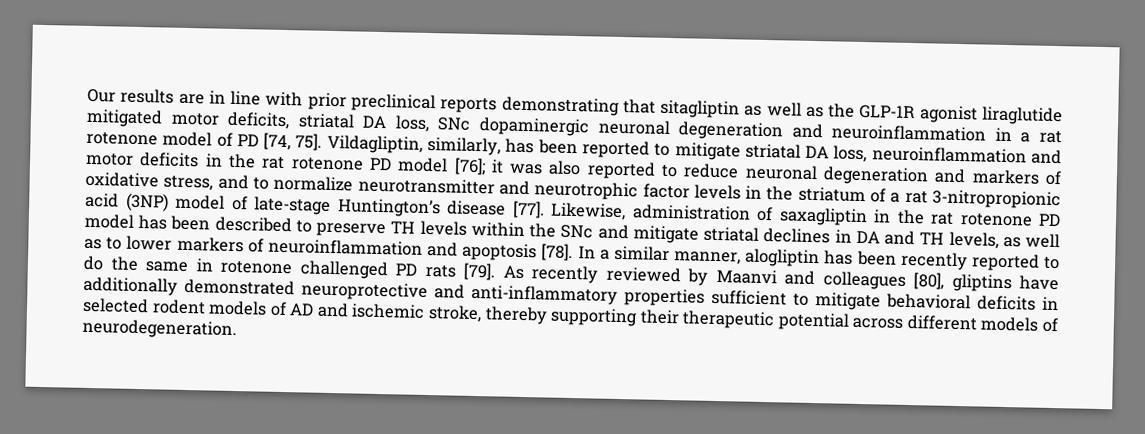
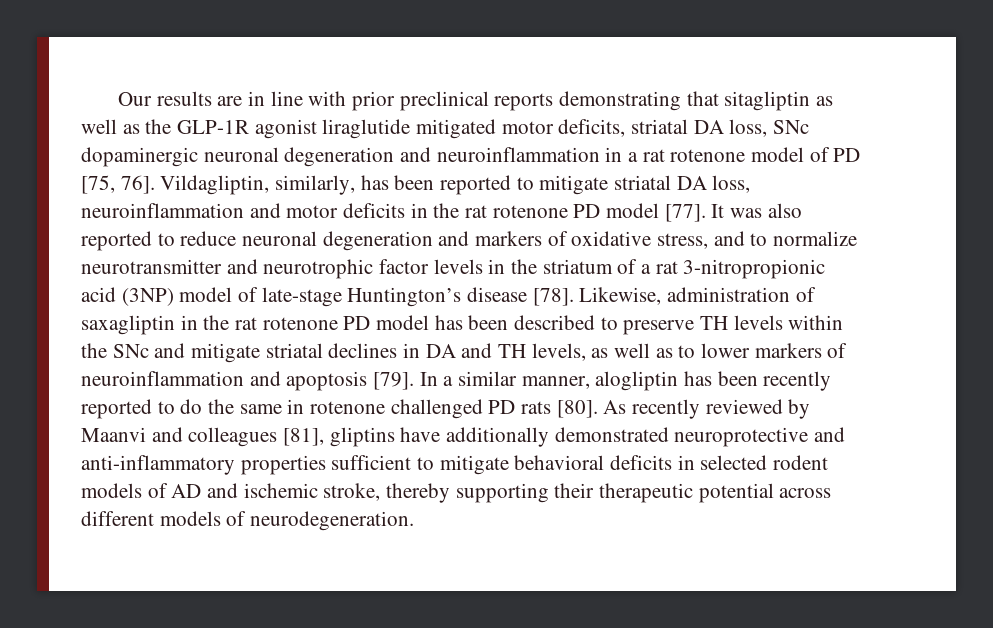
- Our results are in line with prior preclinical reports demonstrating that sitagliptin as well as the GLP-1R agonist liraglutide mitigated motor deficits, striatal DA loss, SNc dopaminergic neuronal degeneration and neuroinflammation in a rat rotenone model of PD [74, 75].
+ Our results are in line with prior preclinical reports demonstrating that sitagliptin as well as the GLP-1R agonist liraglutide mitigated motor deficits, striatal DA loss, SNc dopaminergic neuronal degeneration and neuroinflammation in a rat rotenone model of PD [75, 76].
- Vildagliptin, similarly, has been reported to mitigate striatal DA loss, neuroinflammation and motor deficits in the rat rotenone PD model [76]; it was also reported to reduce neuronal degeneration and markers of oxidative stress, and to normalize neurotransmitter and neurotrophic factor levels in the striatum of a rat 3-nitropropionic acid (3NP) model of late-stage Huntington’s disease [77].
+ Vildagliptin, similarly, has been reported to mitigate striatal DA loss, neuroinflammation and motor deficits in the rat rotenone PD model [77]. It was also reported to reduce neuronal degeneration and markers of oxidative stress, and to normalize neurotransmitter and neurotrophic factor levels in the striatum of a rat 3-nitropropionic acid (3NP) model of late-stage Huntington’s disease [78].
- Likewise, administration of saxagliptin in the rat rotenone PD model has been described to preserve TH levels within the SNc and mitigate striatal declines in DA and TH levels, as well as to lower markers of neuroinflammation and apoptosis [78].
+ Likewise, administration of saxagliptin in the rat rotenone PD model has been described to preserve TH levels within the SNc and mitigate striatal declines in DA and TH levels, as well as to lower markers of neuroinflammation and apoptosis [79].
- In a similar manner, alogliptin has been recently reported to do the same in rotenone challenged PD rats [79].
+ In a similar manner, alogliptin has been recently reported to do the same in rotenone challenged PD rats [80].
- As recently reviewed by Maanvi and colleagues [80], gliptins have additionally demonstrated neuroprotective and anti-inflammatory properties sufficient to mitigate behavioral deficits in selected rodent models of AD and ischemic stroke, thereby supporting their therapeutic potential across different models of neurodegeneration.
+ As recently reviewed by Maanvi and colleagues [81], gliptins have additionally demonstrated neuroprotective and anti-inflammatory properties sufficient to mitigate behavioral deficits in selected rodent models of AD and ischemic stroke, thereby supporting their therapeutic potential across different models of neurodegeneration.

